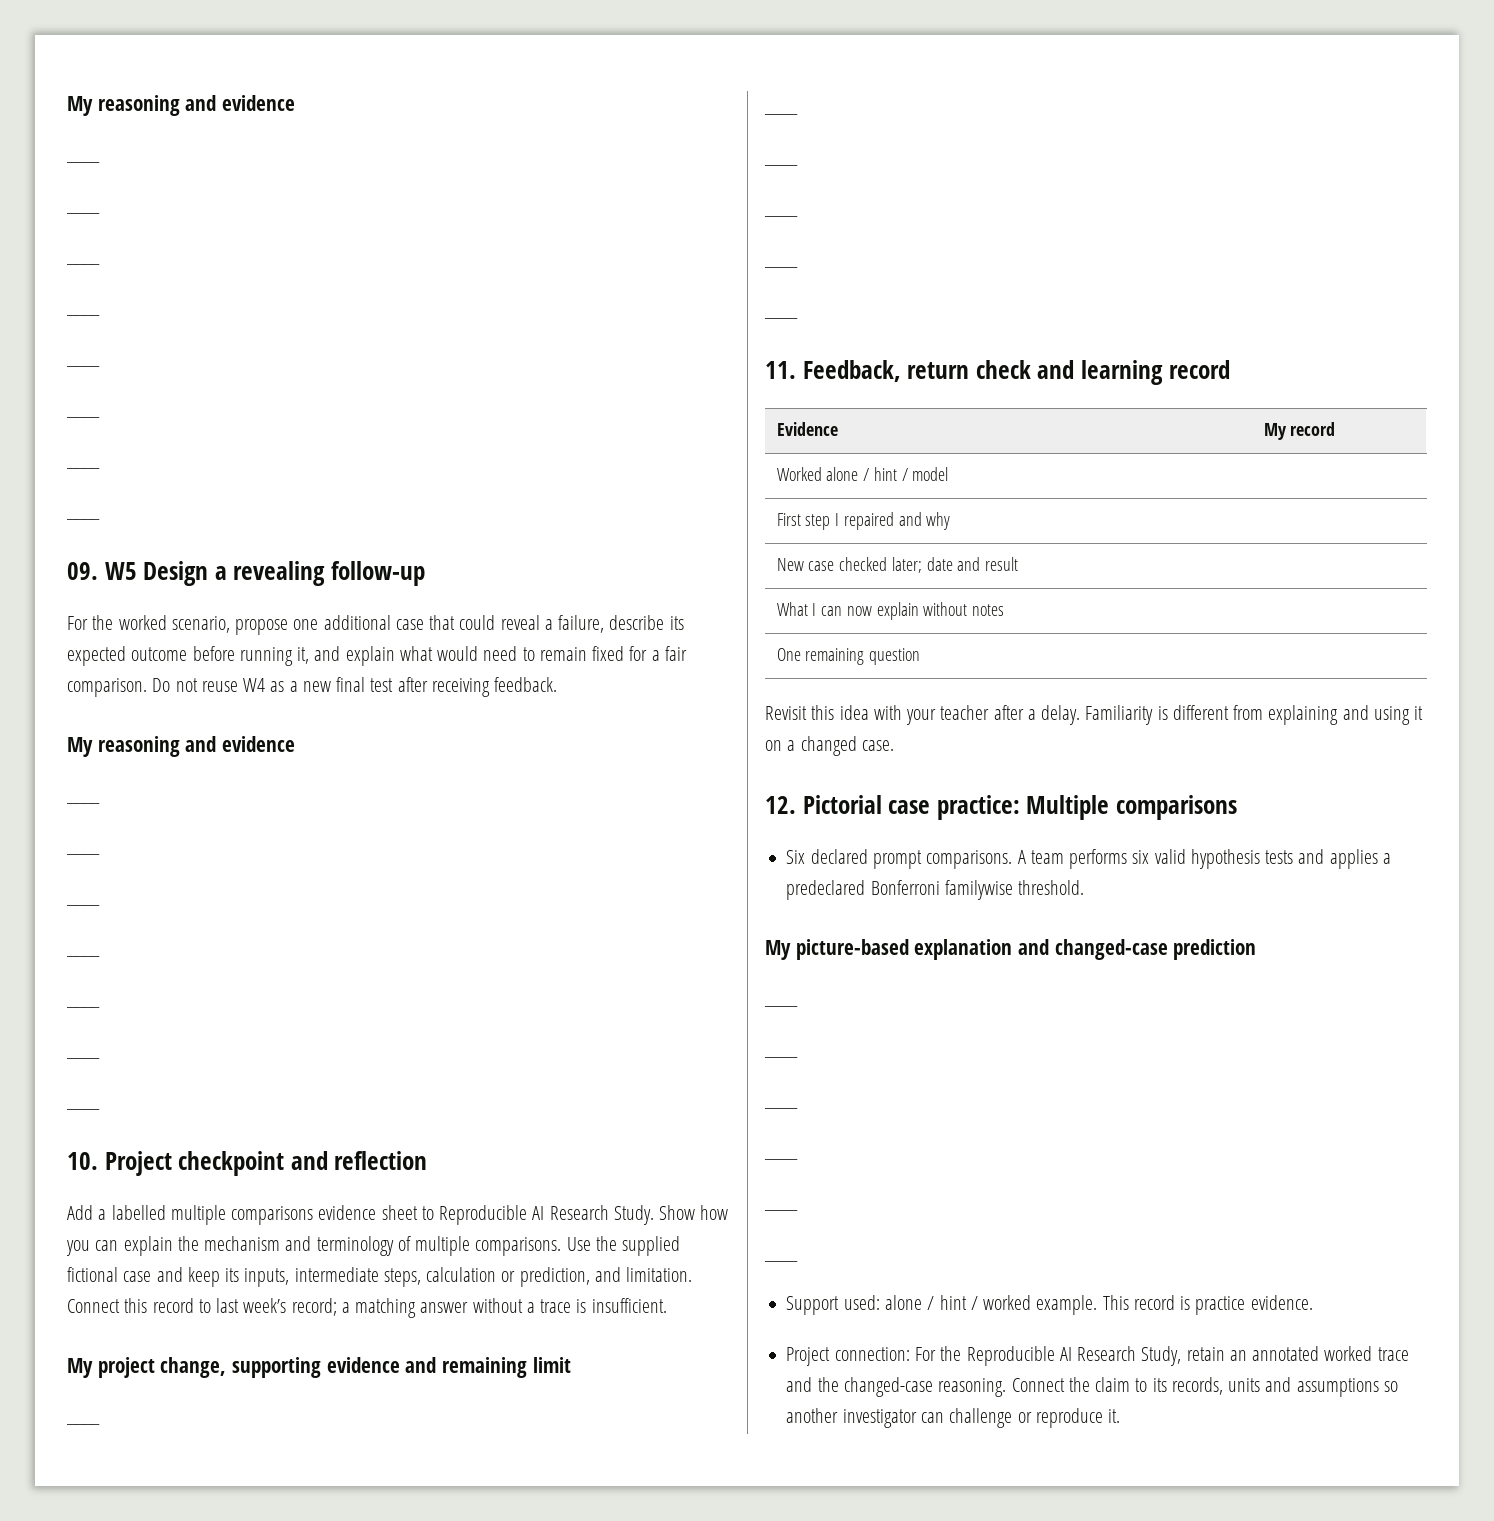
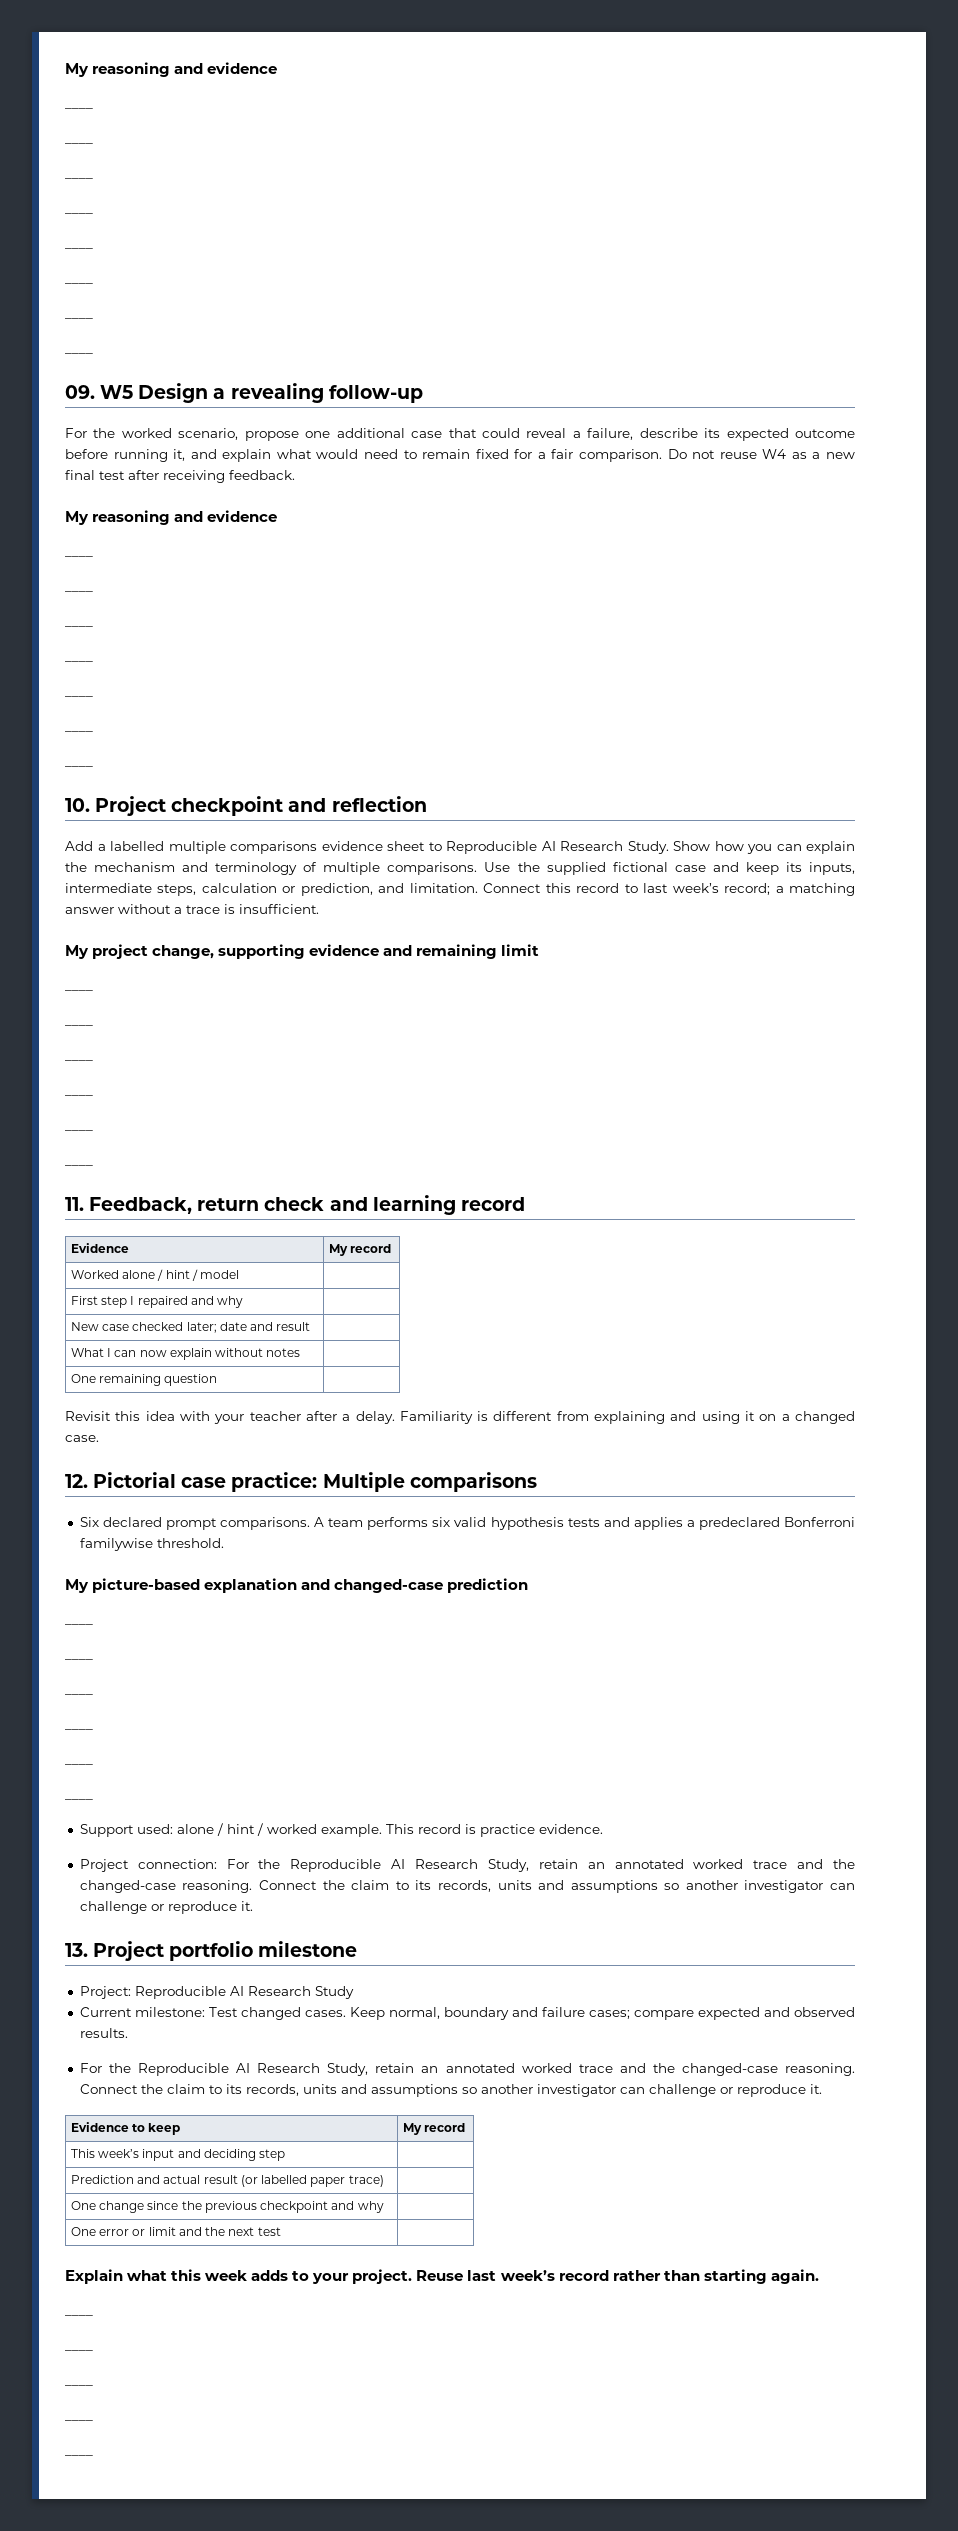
+ 13. Project portfolio milestone
+ Project: Reproducible AI Research Study
+ Current milestone: Test changed cases. Keep normal, boundary and failure cases; compare expected and observed results.
+ For the Reproducible AI Research Study, retain an annotated worked trace and the changed-case reasoning. Connect the claim to its records, units and assumptions so another investigator can challenge or reproduce it.
+ Evidence to keep | My record
+ This week’s input and deciding step |
+ Prediction and actual result (or labelled paper trace) |
+ One change since the previous checkpoint and why |
+ One error or limit and the next test |
+ Explain what this week adds to your project. Reuse last week’s record rather than starting again.
+ ____
+ ____
+ ____
+ ____
+ ____

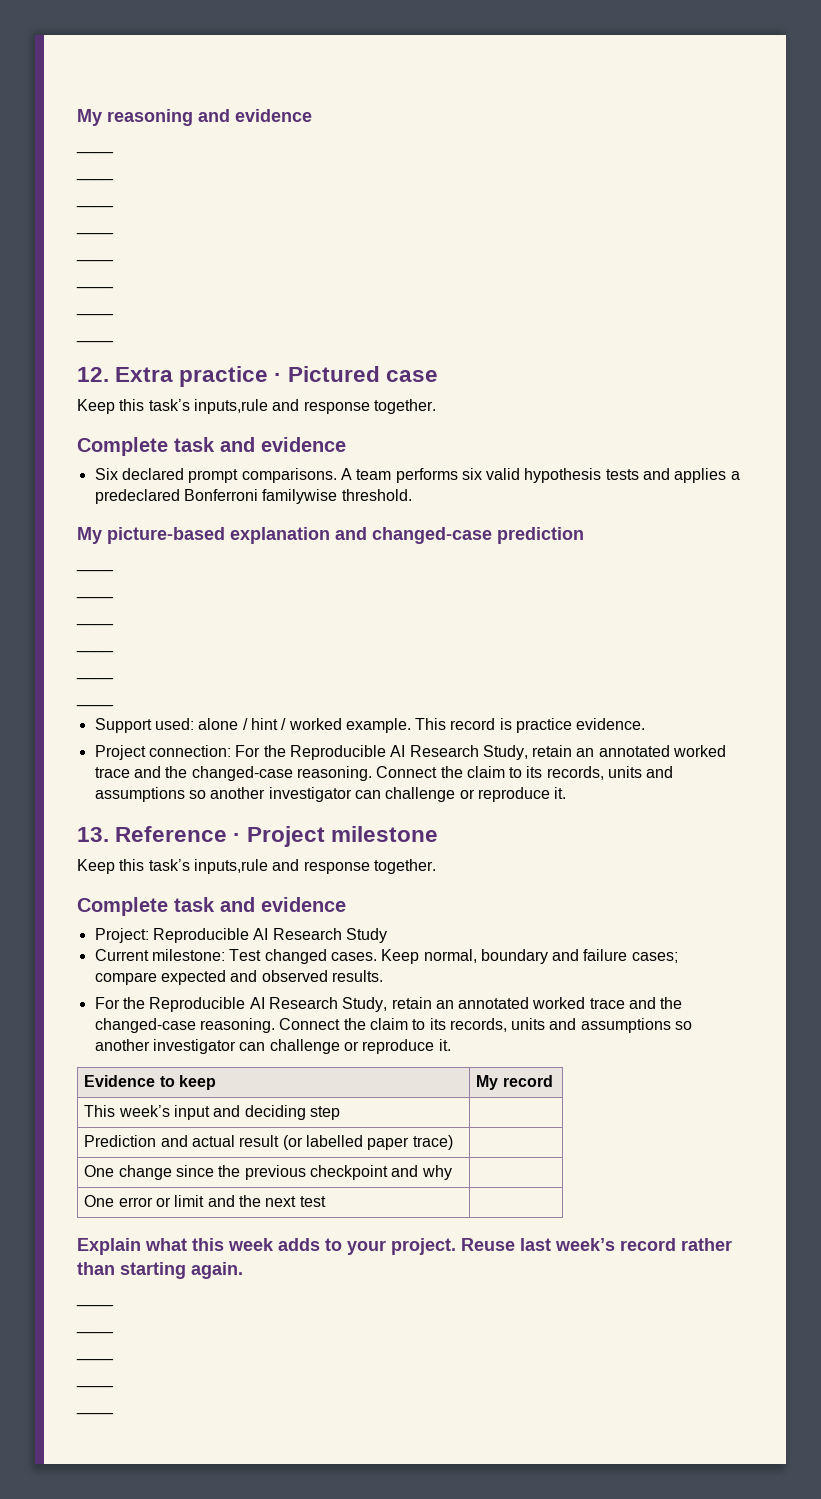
- 09. W5 Design a revealing follow-up
- For the worked scenario, propose one additional case that could reveal a failure, describe its expected outcome before running it, and explain what would need to remain fixed for a fair comparison. Do not reuse W4 as a new final test after receiving feedback.
- My reasoning and evidence
- ____
- ____
- ____
- ____
- ____
- ____
- ____
- 10. Project checkpoint and reflection
- Add a labelled multiple comparisons evidence sheet to Reproducible AI Research Study. Show how you can explain the mechanism and terminology of multiple comparisons. Use the supplied fictional case and keep its inputs, intermediate steps, calculation or prediction, and limitation. Connect this record to last week’s record; a matching answer without a trace is insufficient.
- My project change, supporting evidence and remaining limit
- ____
- ____
- ____
- ____
- ____
- ____
- 11. Feedback, return check and learning record
- Evidence | My record
- Worked alone / hint / model |
- First step I repaired and why |
- New case checked later; date and result |
- What I can now explain without notes |
- One remaining question |
- Revisit this idea with your teacher after a delay. Familiarity is different from explaining and using it on a changed case.
- 12. Pictorial case practice: Multiple comparisons
+ 12. Extra practice · Pictured case
+ Keep this task’s inputs,rule and response together.
+ Complete task and evidence
- 13. Project portfolio milestone
+ 13. Reference · Project milestone
+ Keep this task’s inputs,rule and response together.
+ Complete task and evidence

